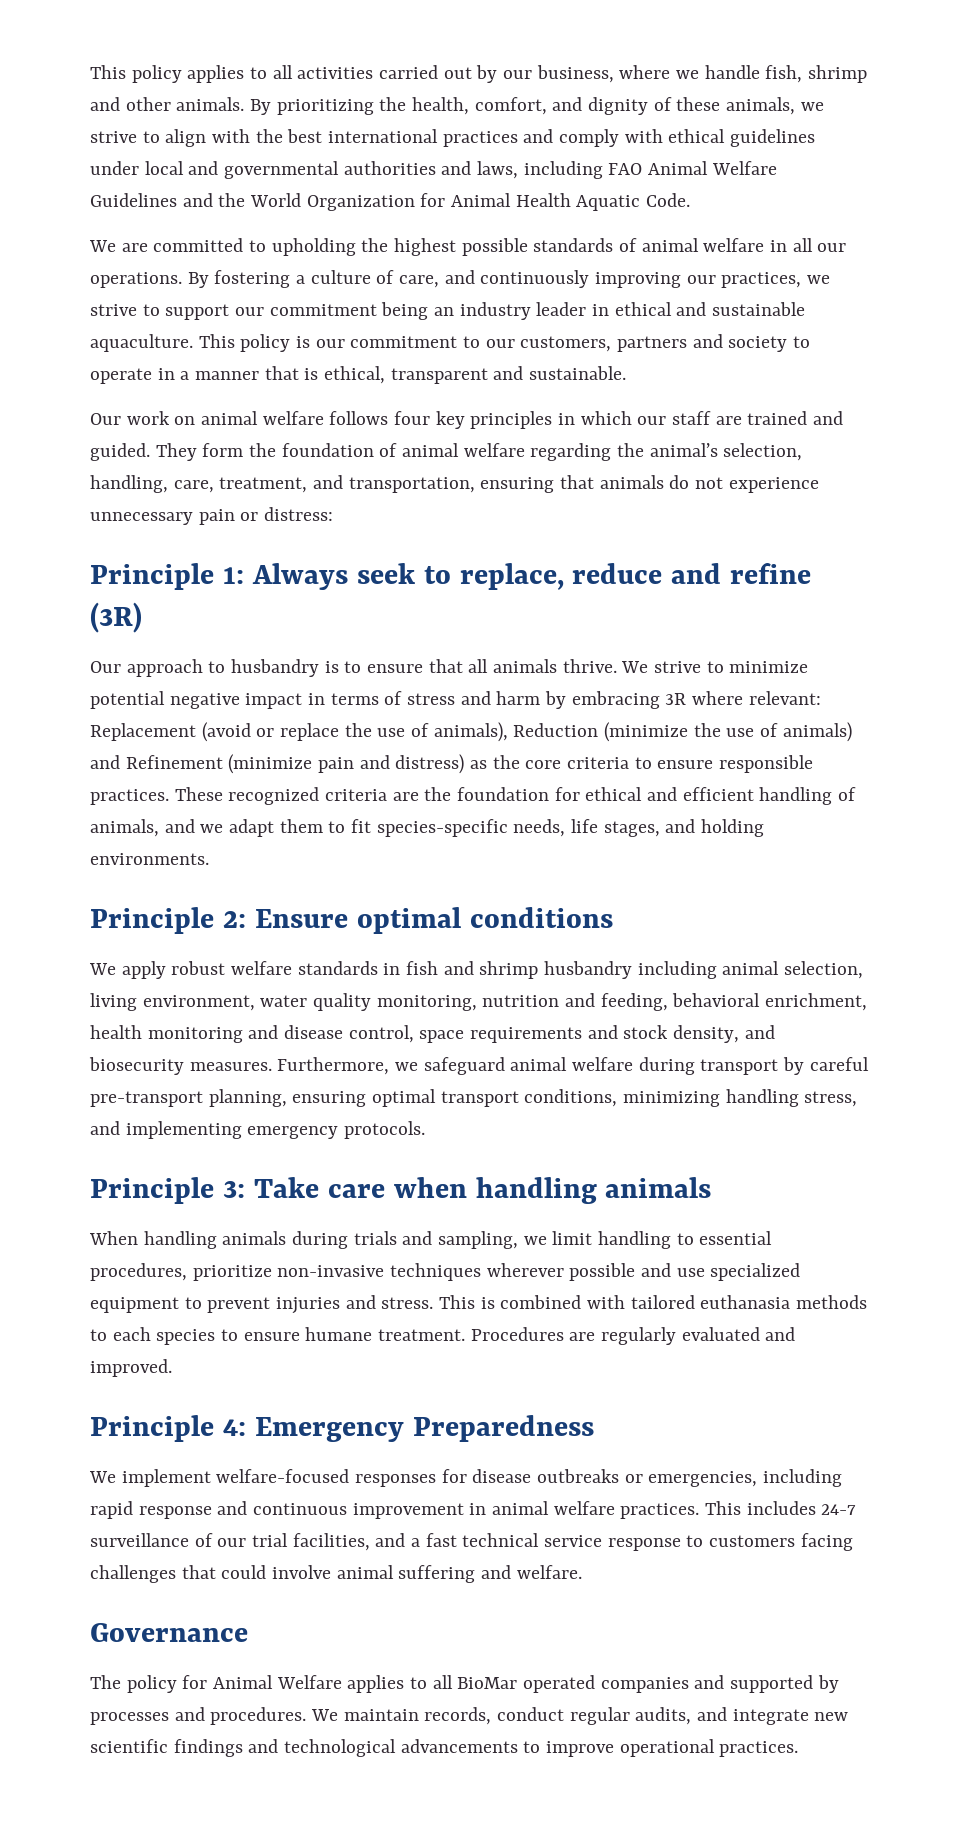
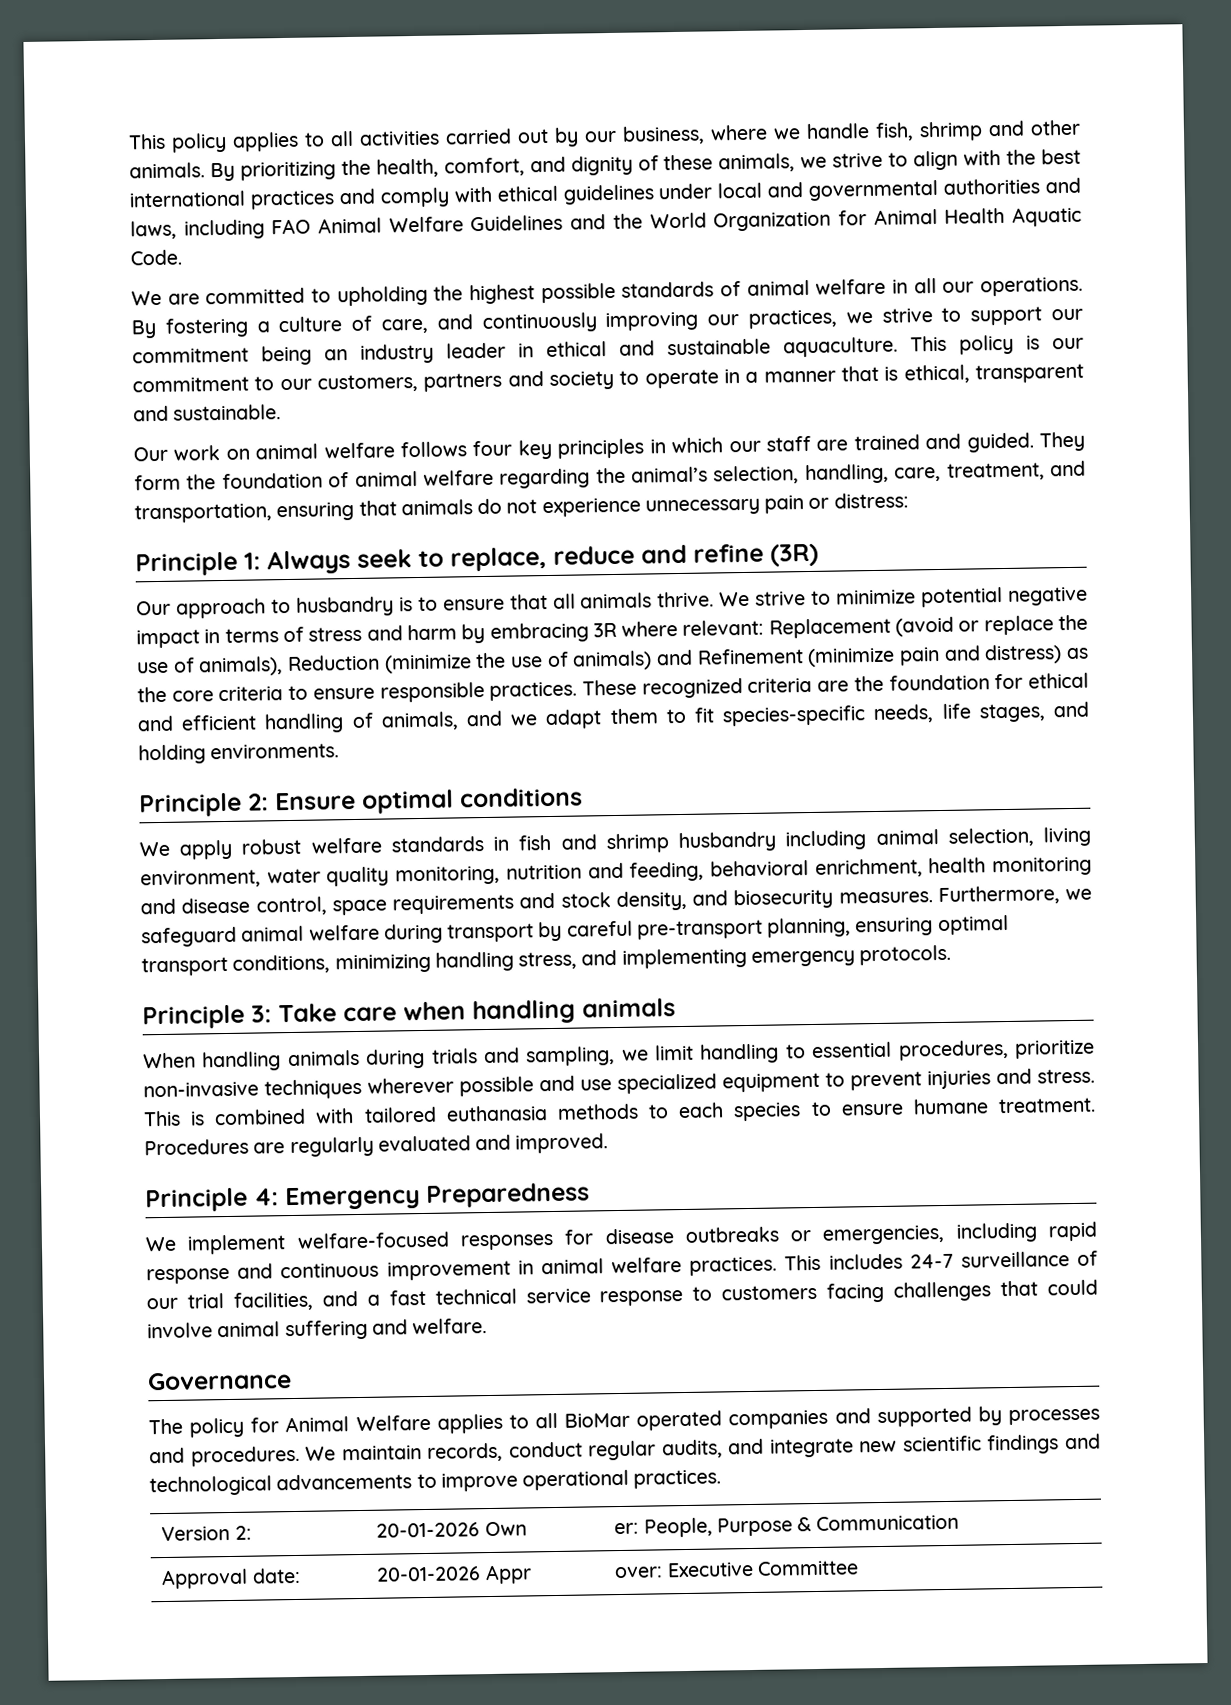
+ Version 2: | 20-01-2026 Own | er: People, Purpose & Communication
+ Approval date: | 20-01-2026 Appr | over: Executive Committee

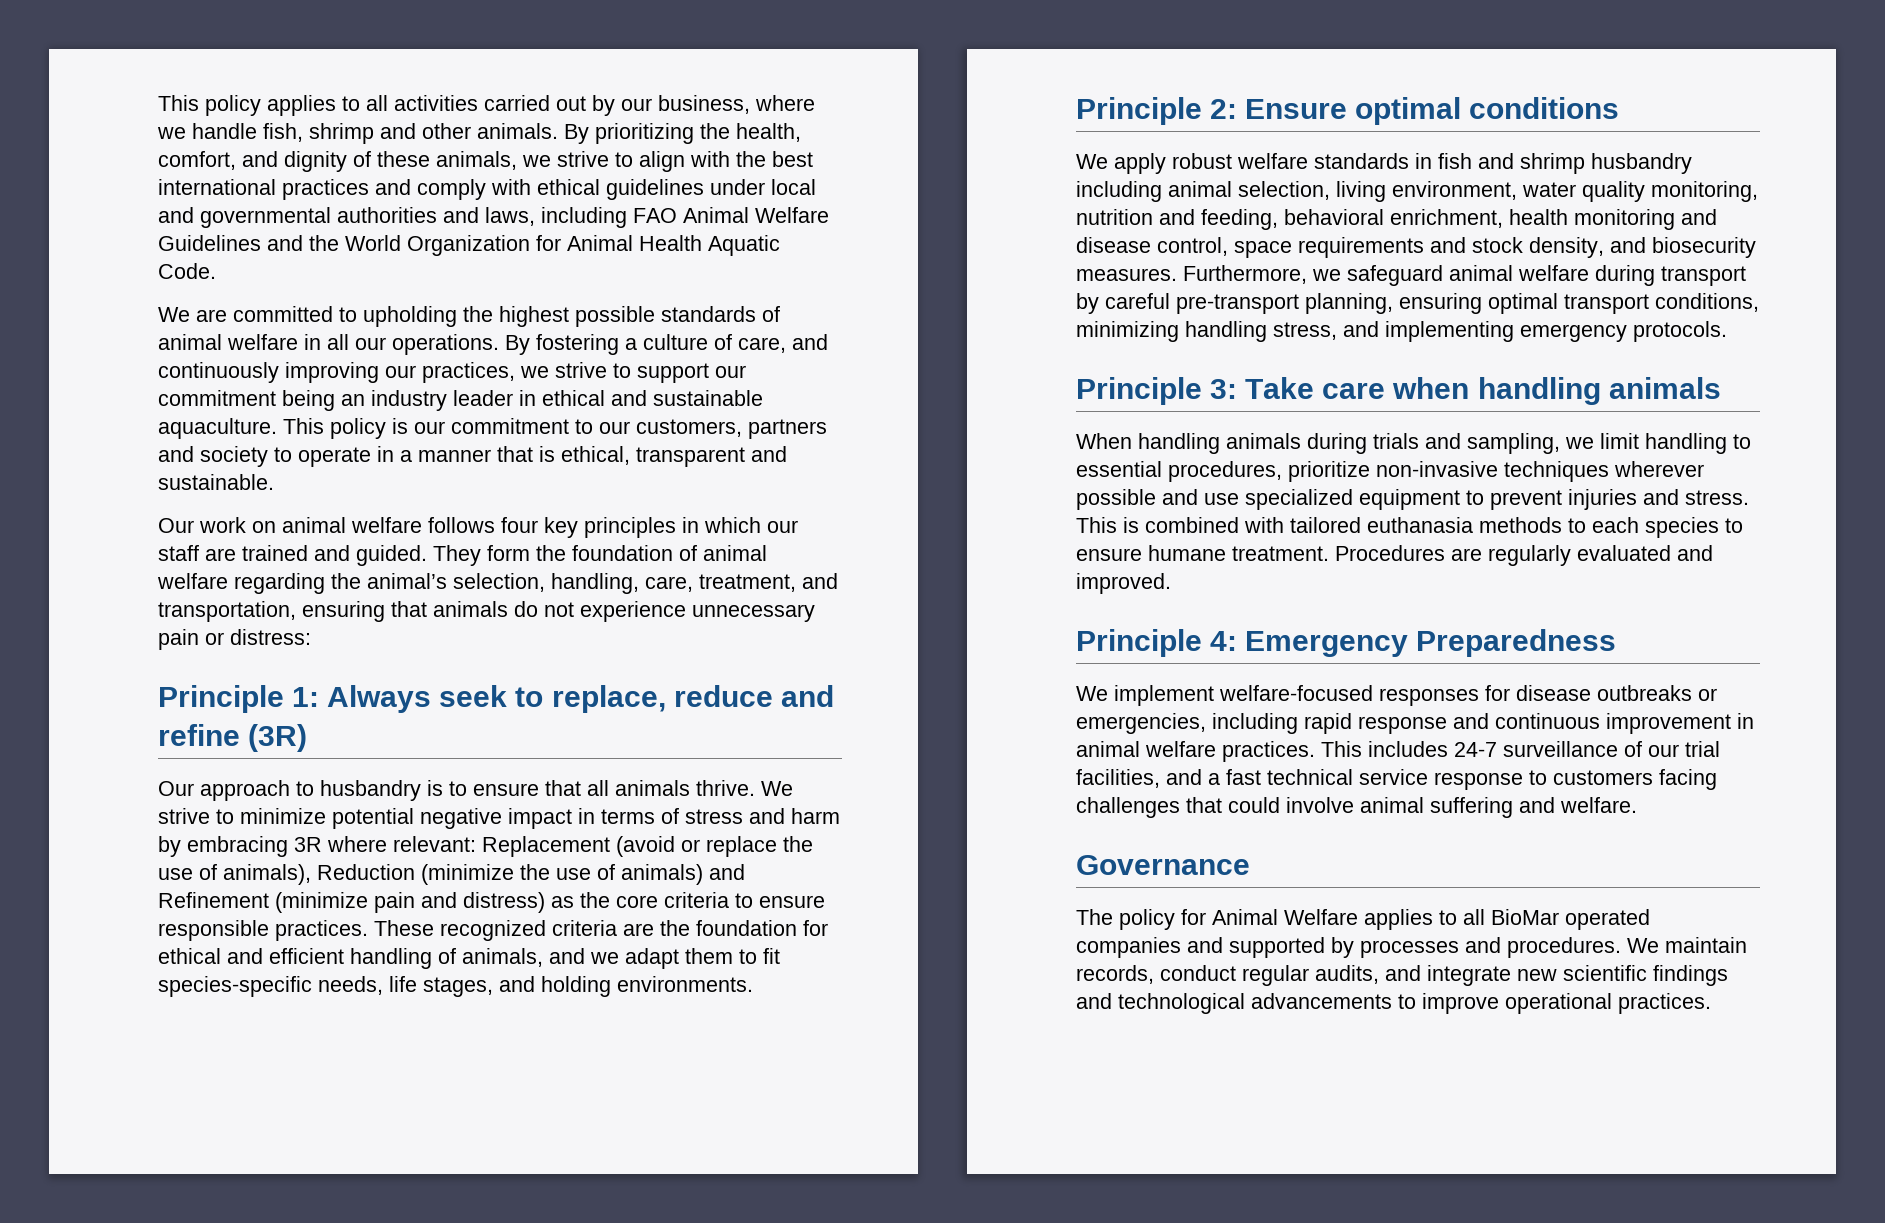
- Version 2: | 20-01-2026 Own | er: People, Purpose & Communication
- Approval date: | 20-01-2026 Appr | over: Executive Committee

